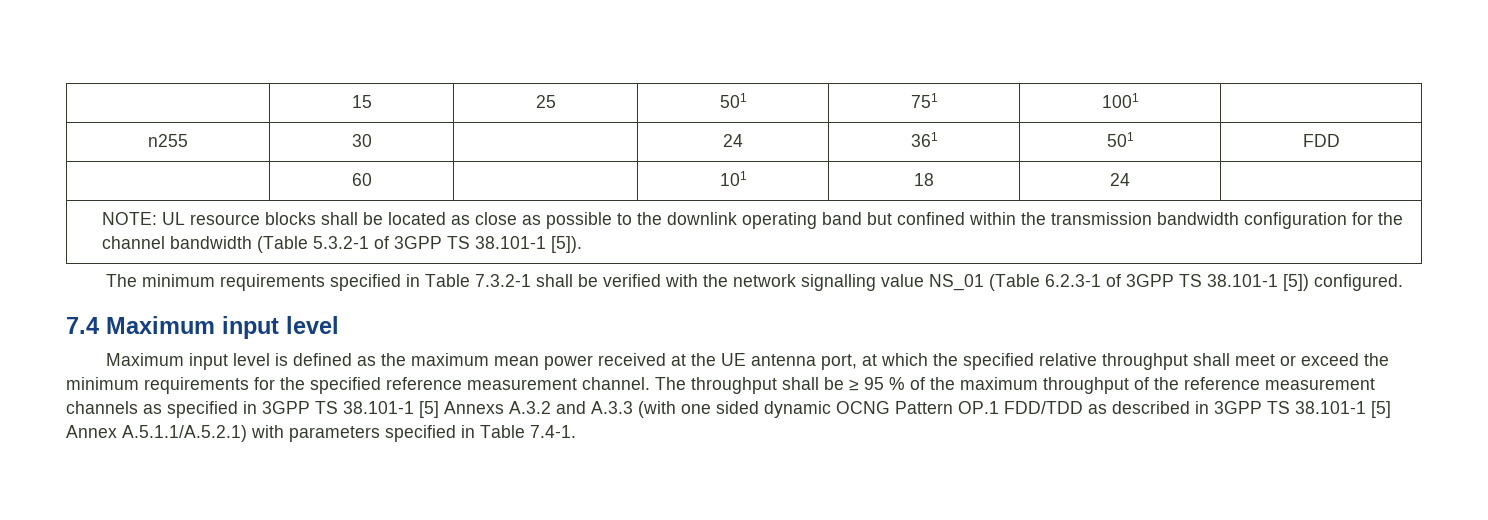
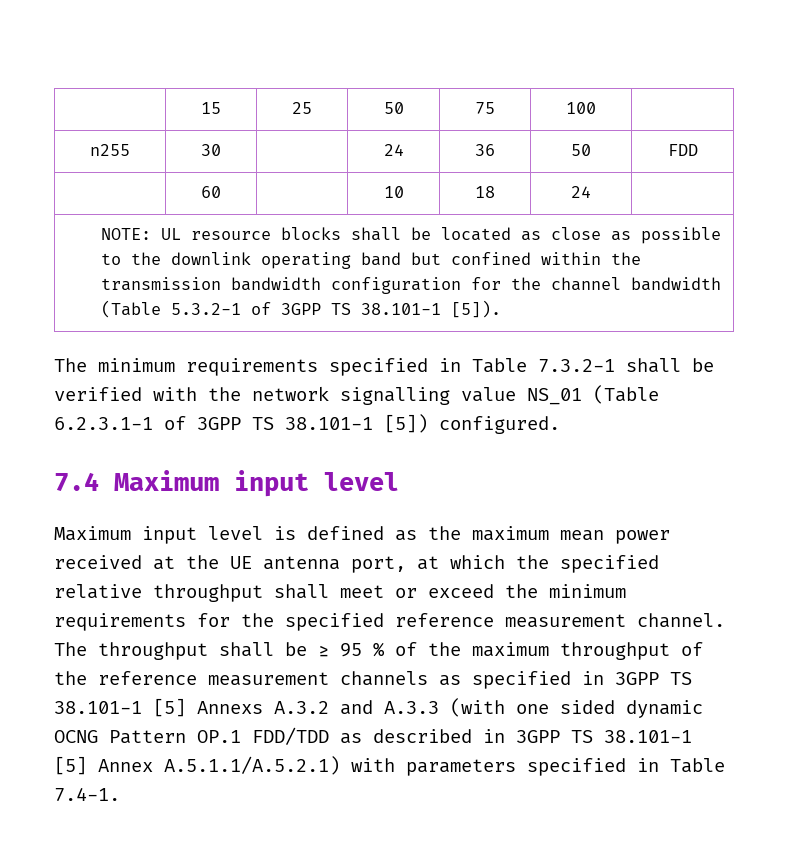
- | 15 | 25 | 501 | 751 | 1001 |
+ | 15 | 25 | 50 | 75 | 100 |
- n255 | 30 | | 24 | 361 | 501 | FDD
+ n255 | 30 | | 24 | 36 | 50 | FDD
- | 60 | | 101 | 18 | 24 |
+ | 60 | | 10 | 18 | 24 |
- The minimum requirements specified in Table 7.3.2-1 shall be verified with the network signalling value NS_01 (Table 6.2.3-1 of 3GPP TS 38.101-1 [5]) configured.
+ The minimum requirements specified in Table 7.3.2-1 shall be verified with the network signalling value NS_01 (Table 6.2.3.1-1 of 3GPP TS 38.101-1 [5]) configured.

